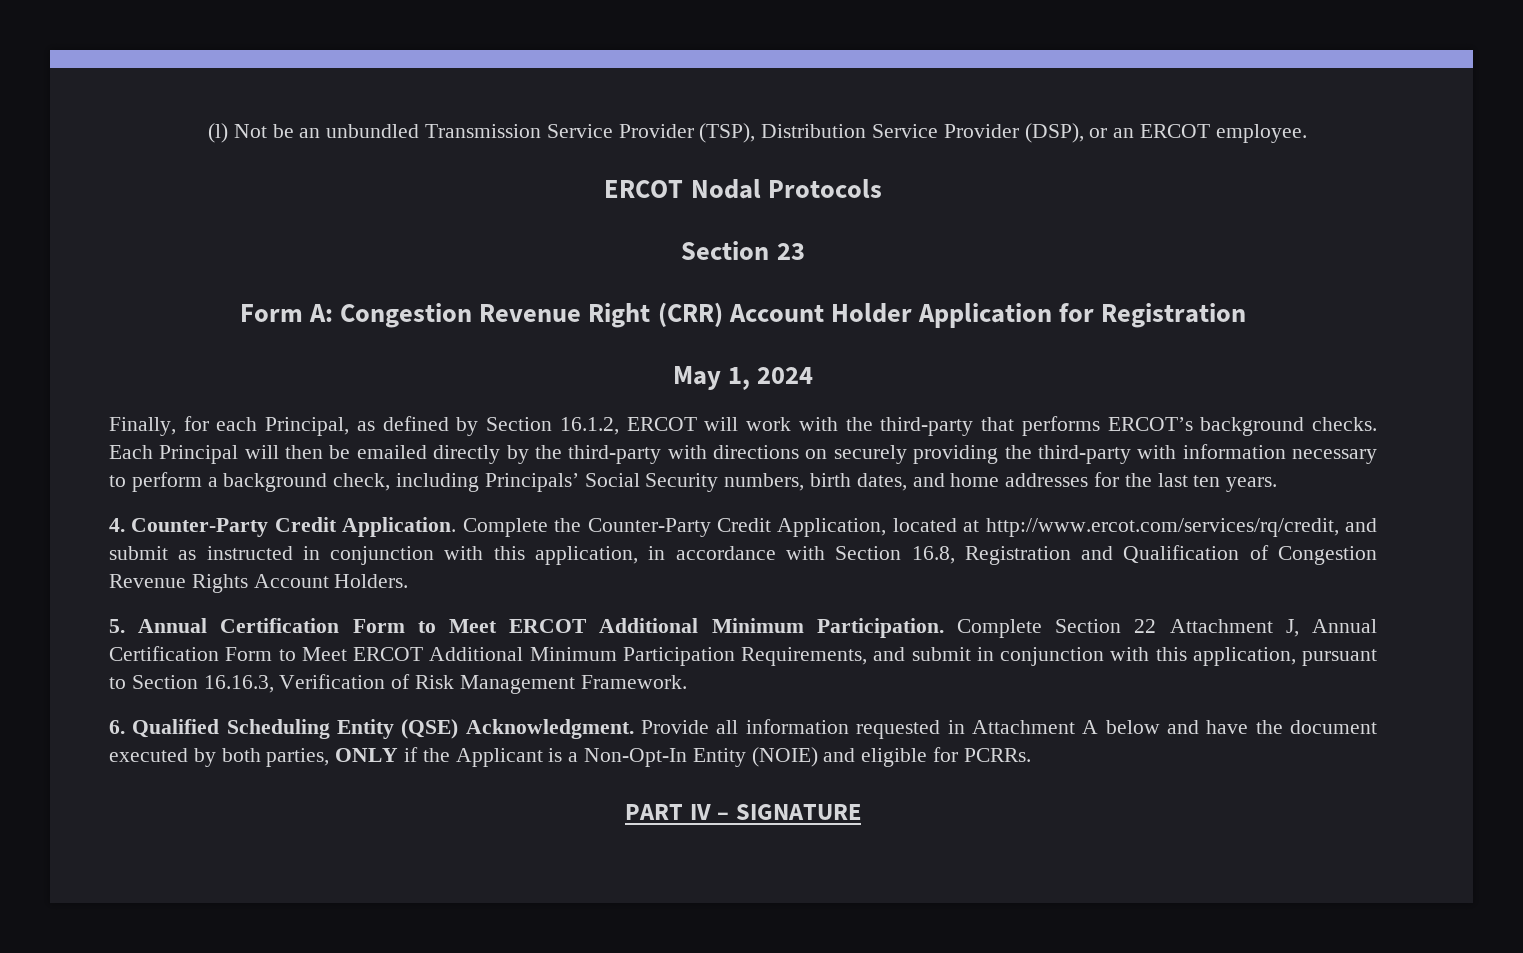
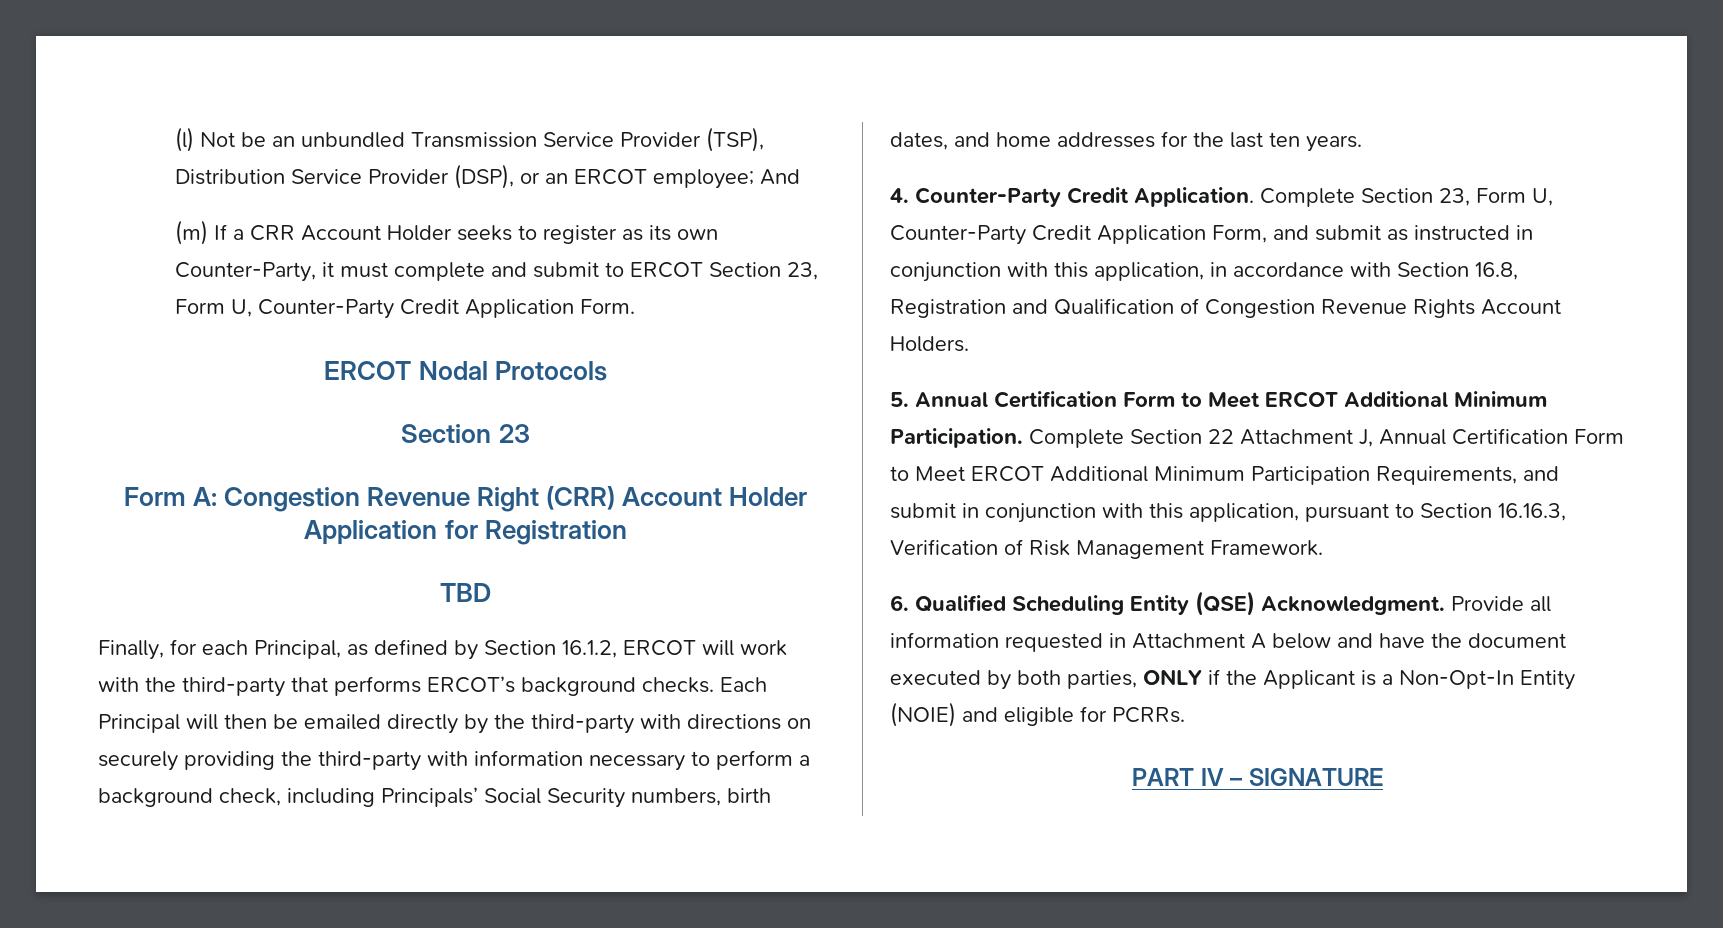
- (l) Not be an unbundled Transmission Service Provider (TSP), Distribution Service Provider (DSP), or an ERCOT employee.
+ (l) Not be an unbundled Transmission Service Provider (TSP), Distribution Service Provider (DSP), or an ERCOT employee; And
+ (m) If a CRR Account Holder seeks to register as its own Counter-Party, it must complete and submit to ERCOT Section 23, Form U, Counter-Party Credit Application Form.
- May 1, 2024
+ TBD
- Complete the Counter-Party Credit Application, located at http://www.ercot.com/services/rq/credit, and submit as instructed in conjunction with this application, in accordance with Section 16.8, Registration and Qualification of Congestion Revenue Rights Account Holders.
+ Complete Section 23, Form U, Counter-Party Credit Application Form, and submit as instructed in conjunction with this application, in accordance with Section 16.8, Registration and Qualification of Congestion Revenue Rights Account Holders.

